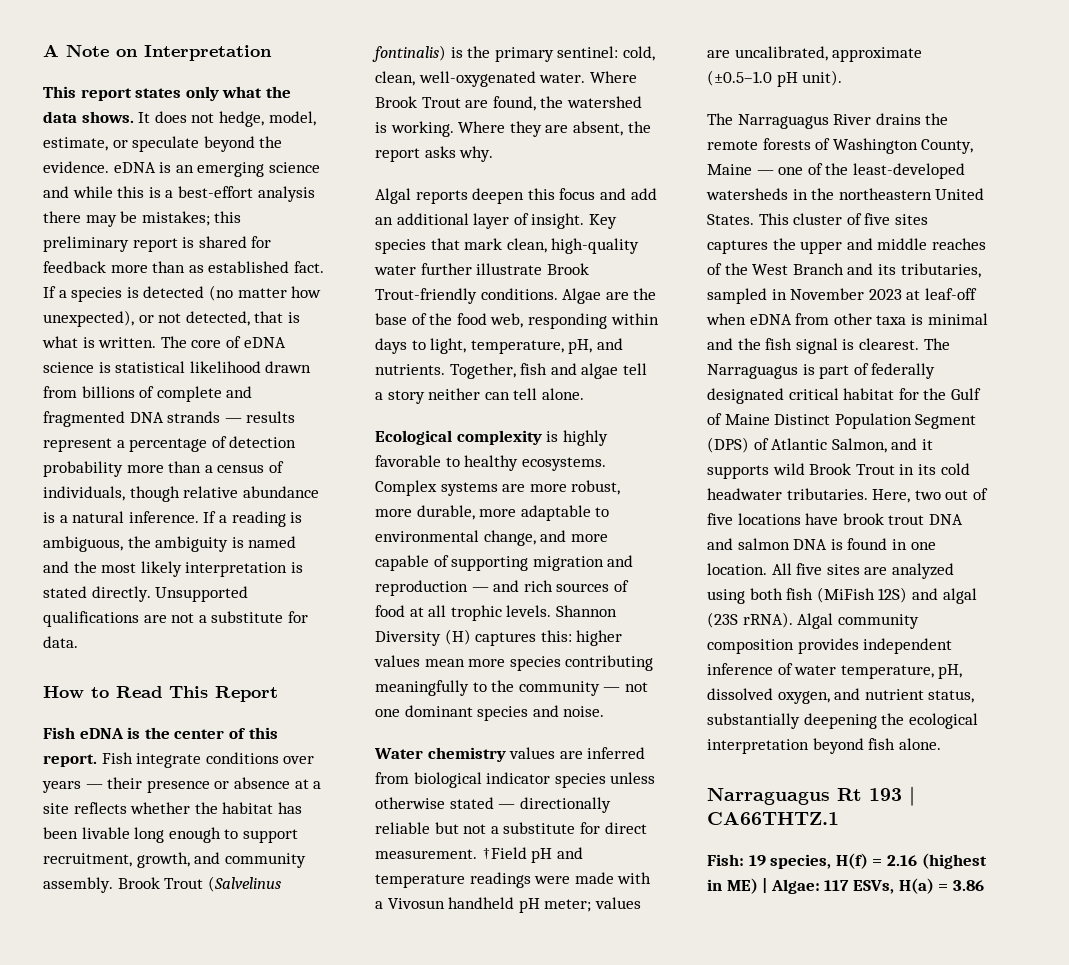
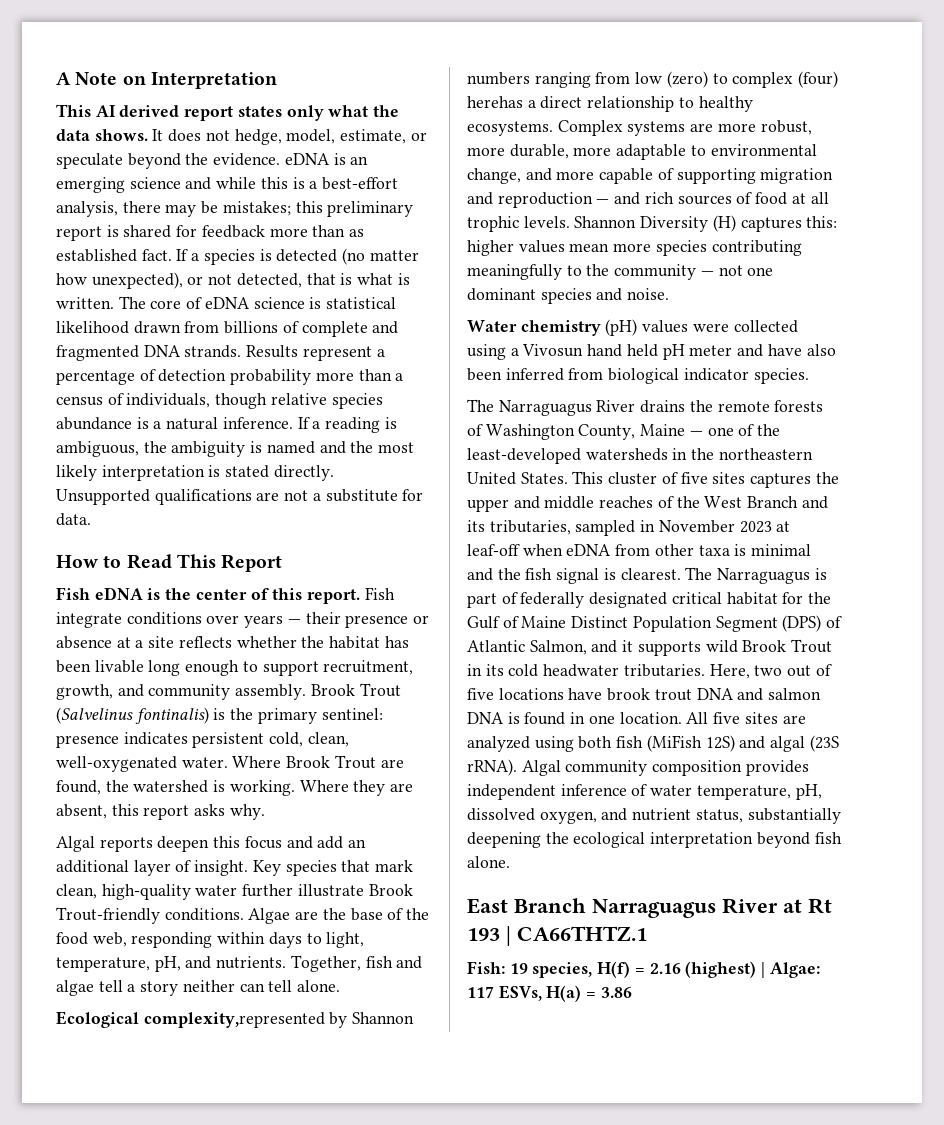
- This report states only what the data shows.
+ This AI derived report states only what the data shows.
- It does not hedge, model, estimate, or speculate beyond the evidence. eDNA is an emerging science and while this is a best-effort analysis there may be mistakes; this preliminary report is shared for feedback more than as established fact.
+ It does not hedge, model, estimate, or speculate beyond the evidence. eDNA is an emerging science and while this is a best-effort analysis, there may be mistakes; this preliminary report is shared for feedback more than as established fact.
- The core of eDNA science is statistical likelihood drawn from billions of complete and fragmented DNA strands — results represent a percentage of detection probability more than a census of individuals, though relative abundance is a natural inference.
+ The core of eDNA science is statistical likelihood drawn from billions of complete and fragmented DNA strands. Results represent a percentage of detection probability more than a census of individuals, though relative species abundance is a natural inference.
- Brook Trout (Salvelinus fontinalis) is the primary sentinel: cold, clean, well-oxygenated water.
+ Brook Trout (Salvelinus fontinalis) is the primary sentinel: presence indicates persistent cold, clean, well-oxygenated water.
- Where they are absent, the report asks why.
+ Where they are absent, this report asks why.
- Ecological complexity is highly favorable to healthy ecosystems.
+ Ecological complexity,represented by Shannon numbers ranging from low (zero) to complex (four) herehas a direct relationship to healthy ecosystems.
- Water chemistry values are inferred from biological indicator species unless otherwise stated — directionally reliable but not a substitute for direct measurement. †Field pH and temperature readings were made with a Vivosun handheld pH meter; values are uncalibrated, approximate (±0.5–1.0 pH unit).
+ Water chemistry (pH) values were collected using a Vivosun hand held pH meter and have also been inferred from biological indicator species.
- Narraguagus Rt 193 | CA66THTZ.1
+ East Branch Narraguagus River at Rt 193 | CA66THTZ.1
- Fish: 19 species, H(f) = 2.16 (highest in ME) | Algae: 117 ESVs, H(a) = 3.86
+ Fish: 19 species, H(f) = 2.16 (highest) | Algae: 117 ESVs, H(a) = 3.86

